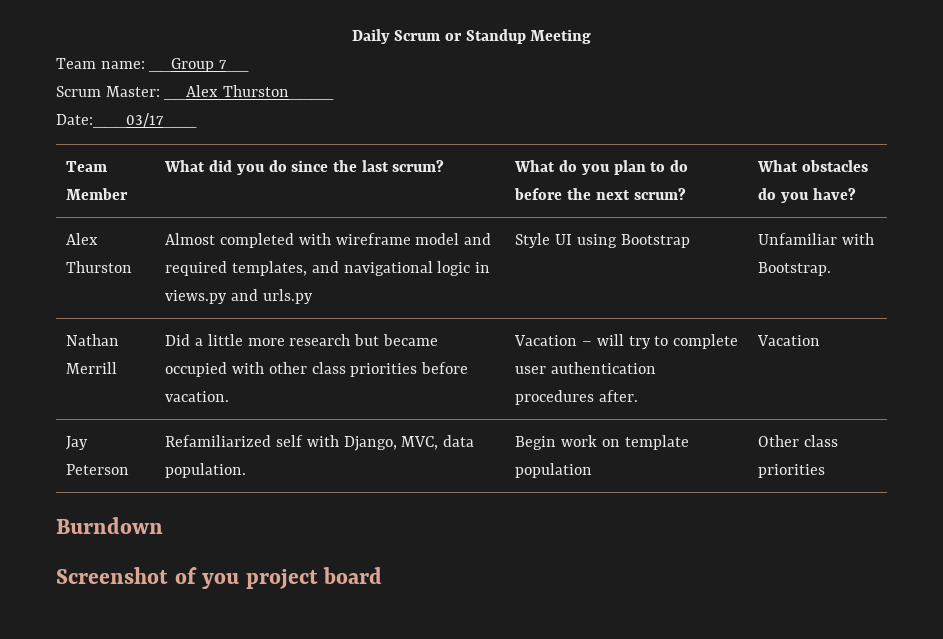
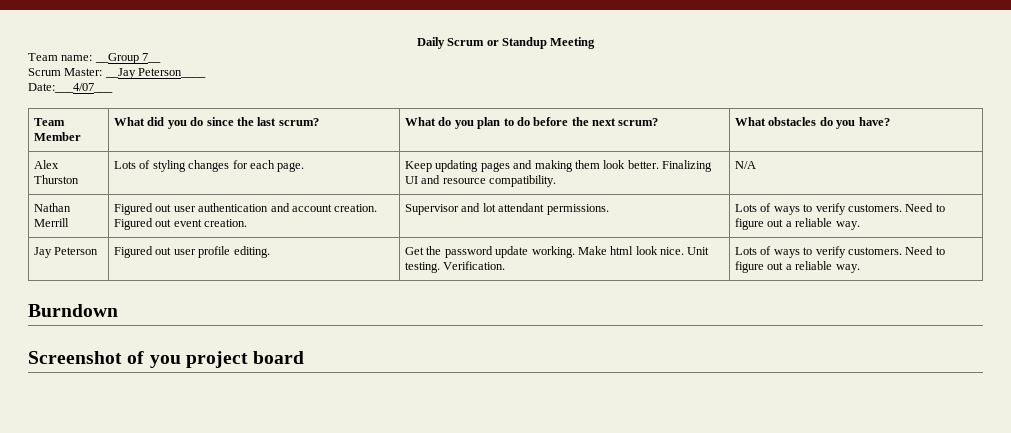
- Scrum Master: __Alex Thurston____
- Date:___03/17___
+ Scrum Master: __Jay Peterson____
+ Date:___4/07___
- Alex Thurston | Almost completed with wireframe model and required templates, and navigational logic in views.py and urls.py | Style UI using Bootstrap | Unfamiliar with Bootstrap.
- Nathan Merrill | Did a little more research but became occupied with other class priorities before vacation. | Vacation – will try to complete user authentication procedures after. | Vacation
- Jay Peterson | Refamiliarized self with Django, MVC, data population. | Begin work on template population | Other class priorities
+ Alex Thurston | Lots of styling changes for each page. | Keep updating pages and making them look better. Finalizing UI and resource compatibility. | N/A
+ Nathan Merrill | Figured out user authentication and account creation. Figured out event creation. | Supervisor and lot attendant permissions. | Lots of ways to verify customers. Need to figure out a reliable way.
+ Jay Peterson | Figured out user profile editing. | Get the password update working. Make html look nice. Unit testing. Verification. | Lots of ways to verify customers. Need to figure out a reliable way.

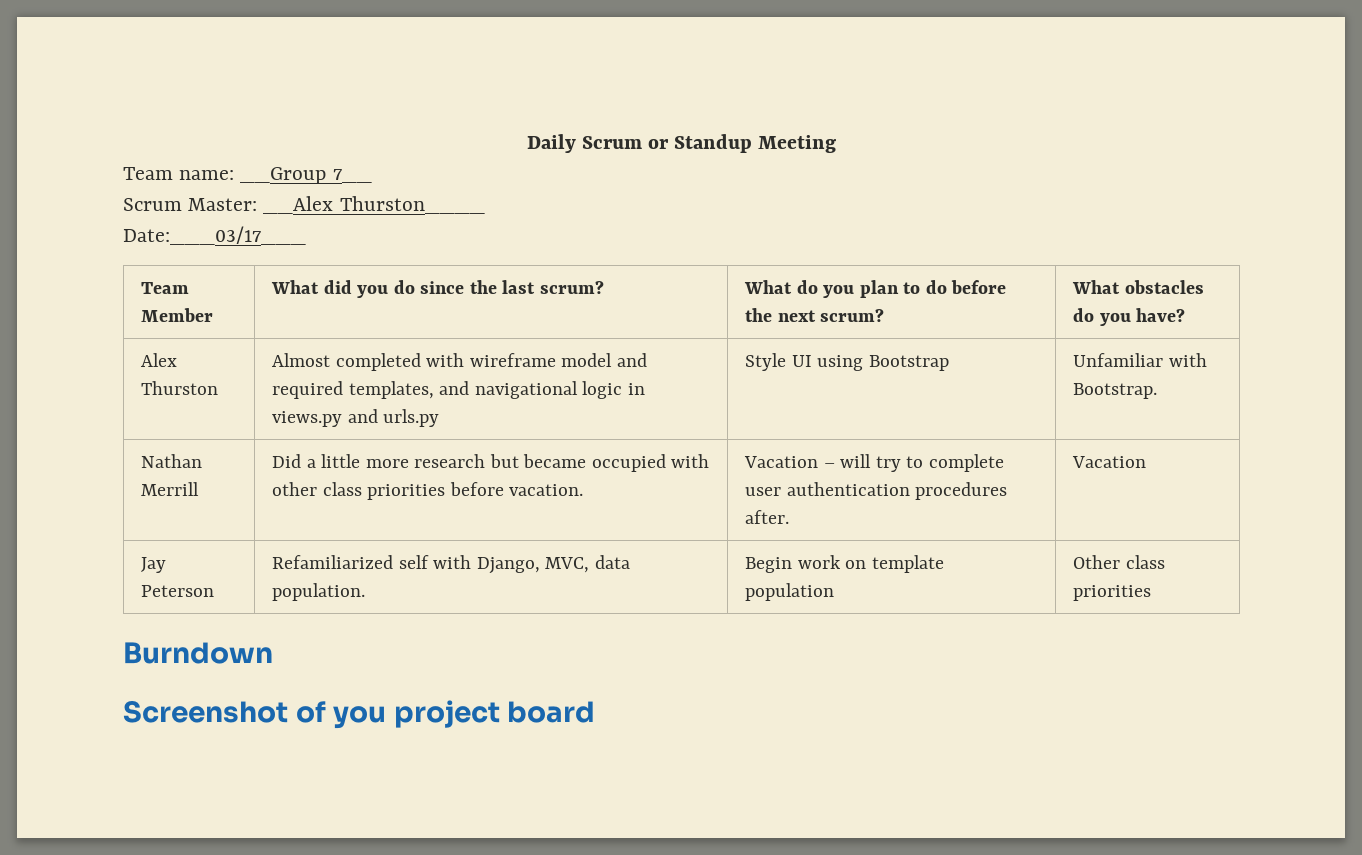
- Scrum Master: __Jay Peterson____
- Date:___4/07___
+ Scrum Master: __Alex Thurston____
+ Date:___03/17___
- Alex Thurston | Lots of styling changes for each page. | Keep updating pages and making them look better. Finalizing UI and resource compatibility. | N/A
- Nathan Merrill | Figured out user authentication and account creation. Figured out event creation. | Supervisor and lot attendant permissions. | Lots of ways to verify customers. Need to figure out a reliable way.
- Jay Peterson | Figured out user profile editing. | Get the password update working. Make html look nice. Unit testing. Verification. | Lots of ways to verify customers. Need to figure out a reliable way.
+ Alex Thurston | Almost completed with wireframe model and required templates, and navigational logic in views.py and urls.py | Style UI using Bootstrap | Unfamiliar with Bootstrap.
+ Nathan Merrill | Did a little more research but became occupied with other class priorities before vacation. | Vacation – will try to complete user authentication procedures after. | Vacation
+ Jay Peterson | Refamiliarized self with Django, MVC, data population. | Begin work on template population | Other class priorities

